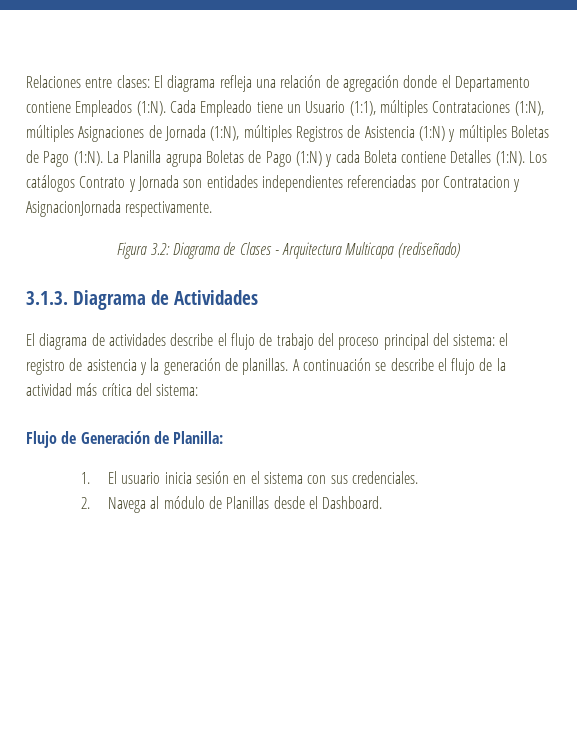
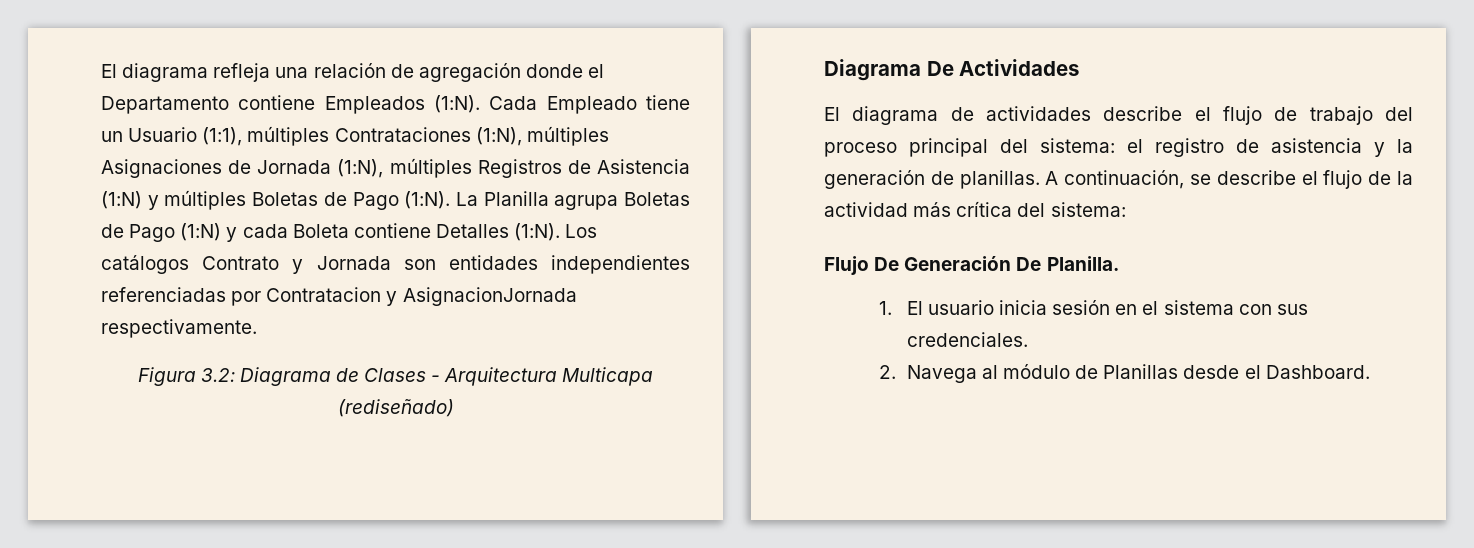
- Relaciones entre clases: El diagrama refleja una relación de agregación donde el Departamento contiene Empleados (1:N).
+ El diagrama refleja una relación de agregación donde el Departamento contiene Empleados (1:N).
- 3.1.3. Diagrama de Actividades
+ Diagrama De Actividades
- A continuación se describe el flujo de la actividad más crítica del sistema:
+ A continuación, se describe el flujo de la actividad más crítica del sistema:
- Flujo de Generación de Planilla:
+ Flujo De Generación De Planilla.

